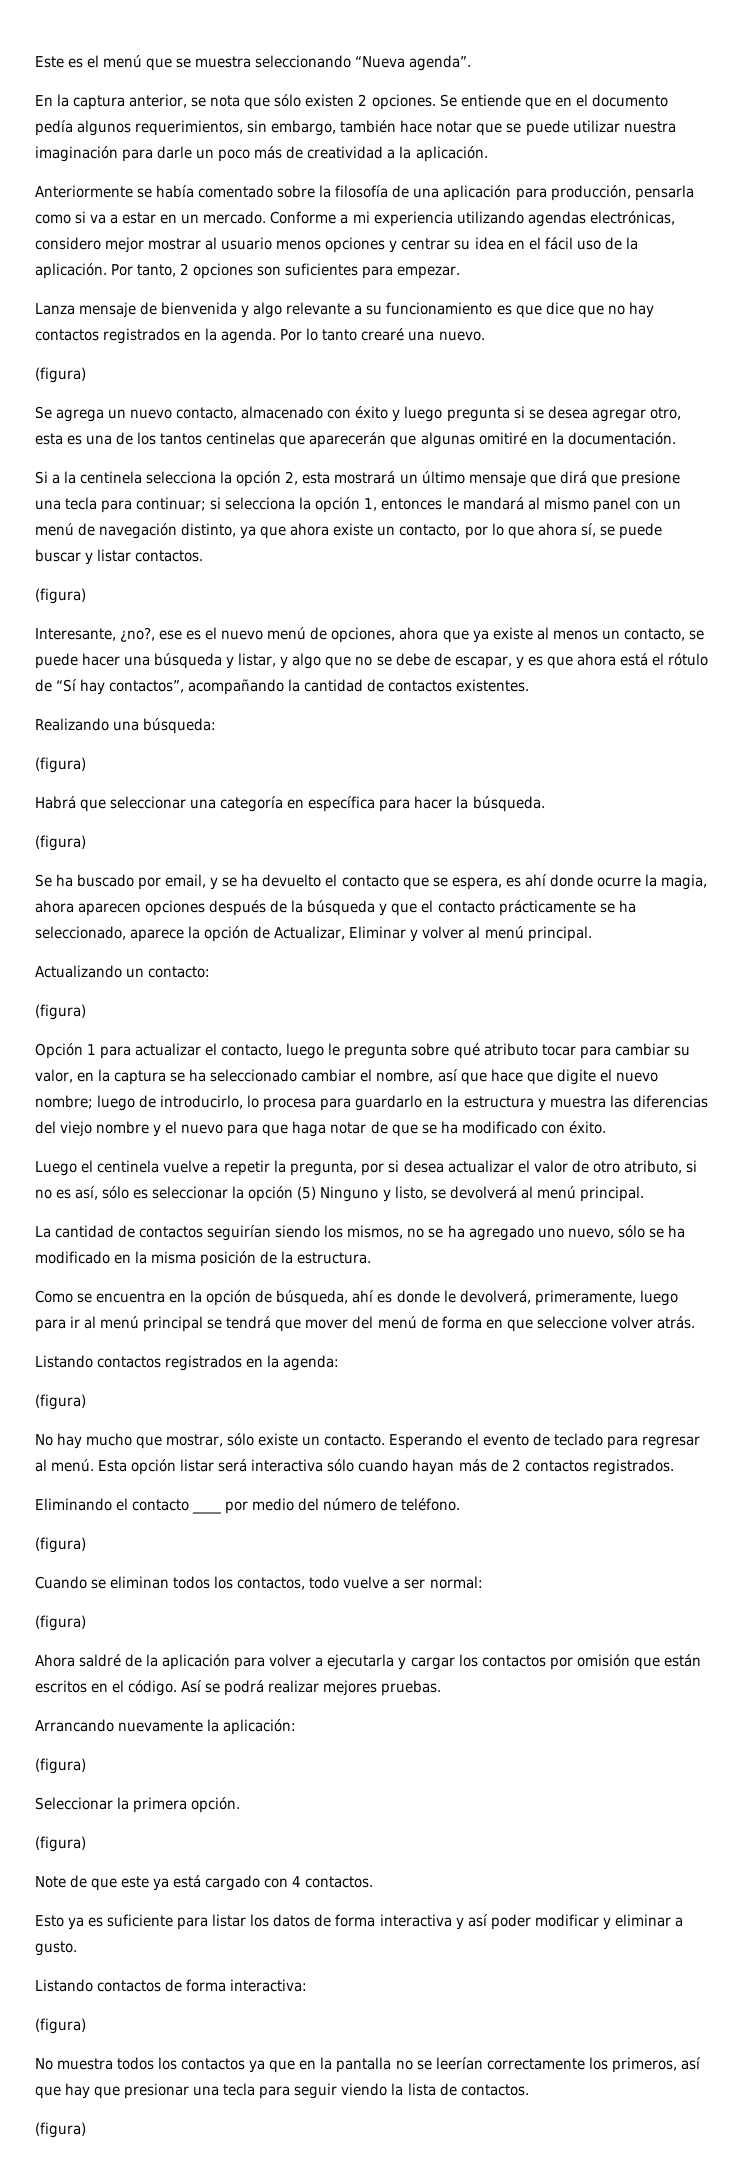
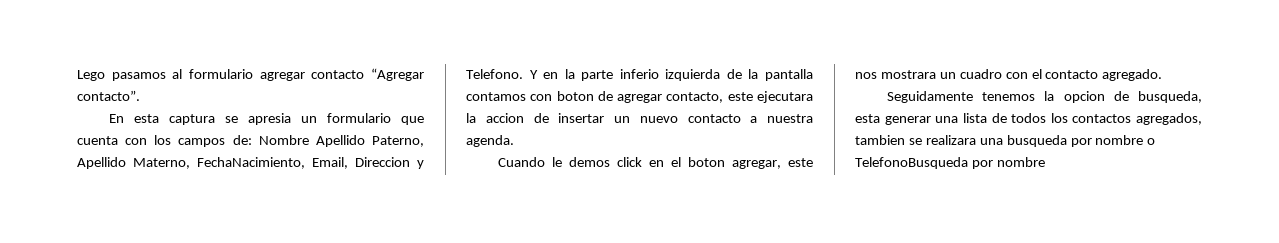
- Este es el menú que se muestra seleccionando “Nueva agenda”.
- En la captura anterior, se nota que sólo existen 2 opciones. Se entiende que en el documento pedía algunos requerimientos, sin embargo, también hace notar que se puede utilizar nuestra imaginación para darle un poco más de creatividad a la aplicación.
- Anteriormente se había comentado sobre la filosofía de una aplicación para producción, pensarla como si va a estar en un mercado. Conforme a mi experiencia utilizando agendas electrónicas, considero mejor mostrar al usuario menos opciones y centrar su idea en el fácil uso de la aplicación. Por tanto, 2 opciones son suficientes para empezar.
- Lanza mensaje de bienvenida y algo relevante a su funcionamiento es que dice que no hay contactos registrados en la agenda. Por lo tanto crearé una nuevo.
- (figura)
- Se agrega un nuevo contacto, almacenado con éxito y luego pregunta si se desea agregar otro, esta es una de los tantos centinelas que aparecerán que algunas omitiré en la documentación.
- Si a la centinela selecciona la opción 2, esta mostrará un último mensaje que dirá que presione una tecla para continuar; si selecciona la opción 1, entonces le mandará al mismo panel con un menú de navegación distinto, ya que ahora existe un contacto, por lo que ahora sí, se puede buscar y listar contactos.
- (figura)
- Interesante, ¿no?, ese es el nuevo menú de opciones, ahora que ya existe al menos un contacto, se puede hacer una búsqueda y listar, y algo que no se debe de escapar, y es que ahora está el rótulo de “Sí hay contactos”, acompañando la cantidad de contactos existentes.
- Realizando una búsqueda:
- (figura)
- Habrá que seleccionar una categoría en específica para hacer la búsqueda.
- (figura)
- Se ha buscado por email, y se ha devuelto el contacto que se espera, es ahí donde ocurre la magia, ahora aparecen opciones después de la búsqueda y que el contacto prácticamente se ha seleccionado, aparece la opción de Actualizar, Eliminar y volver al menú principal.
- Actualizando un contacto:
- (figura)
- Opción 1 para actualizar el contacto, luego le pregunta sobre qué atributo tocar para cambiar su valor, en la captura se ha seleccionado cambiar el nombre, así que hace que digite el nuevo nombre; luego de introducirlo, lo procesa para guardarlo en la estructura y muestra las diferencias del viejo nombre y el nuevo para que haga notar de que se ha modificado con éxito.
- Luego el centinela vuelve a repetir la pregunta, por si desea actualizar el valor de otro atributo, si no es así, sólo es seleccionar la opción (5) Ninguno y listo, se devolverá al menú principal.
- La cantidad de contactos seguirían siendo los mismos, no se ha agregado uno nuevo, sólo se ha modificado en la misma posición de la estructura.
- Como se encuentra en la opción de búsqueda, ahí es donde le devolverá, primeramente, luego para ir al menú principal se tendrá que mover del menú de forma en que seleccione volver atrás.
- Listando contactos registrados en la agenda:
- (figura)
- No hay mucho que mostrar, sólo existe un contacto. Esperando el evento de teclado para regresar al menú. Esta opción listar será interactiva sólo cuando hayan más de 2 contactos registrados.
- Eliminando el contacto ____ por medio del número de teléfono.
- (figura)
- Cuando se eliminan todos los contactos, todo vuelve a ser normal:
- (figura)
- Ahora saldré de la aplicación para volver a ejecutarla y cargar los contactos por omisión que están escritos en el código. Así se podrá realizar mejores pruebas.
- Arrancando nuevamente la aplicación:
- (figura)
- Seleccionar la primera opción.
- (figura)
- Note de que este ya está cargado con 4 contactos.
- Esto ya es suficiente para listar los datos de forma interactiva y así poder modificar y eliminar a gusto.
- Listando contactos de forma interactiva:
- (figura)
- No muestra todos los contactos ya que en la pantalla no se leerían correctamente los primeros, así que hay que presionar una tecla para seguir viendo la lista de contactos.
- (figura)
+ Lego pasamos al formulario agregar contacto “Agregar contacto”.
+ En esta captura se apresia un formulario que cuenta con los campos de: Nombre Apellido Paterno, Apellido Materno, FechaNacimiento, Email, Direccion y Telefono. Y en la parte inferio izquierda de la pantalla contamos con boton de agregar contacto, este ejecutara la accion de insertar un nuevo contacto a nuestra agenda.
+ Cuando le demos click en el boton agregar, este nos mostrara un cuadro con el contacto agregado.
+ Seguidamente tenemos la opcion de busqueda, esta generar una lista de todos los contactos agregados, tambien se realizara una busqueda por nombre o TelefonoBusqueda por nombre

